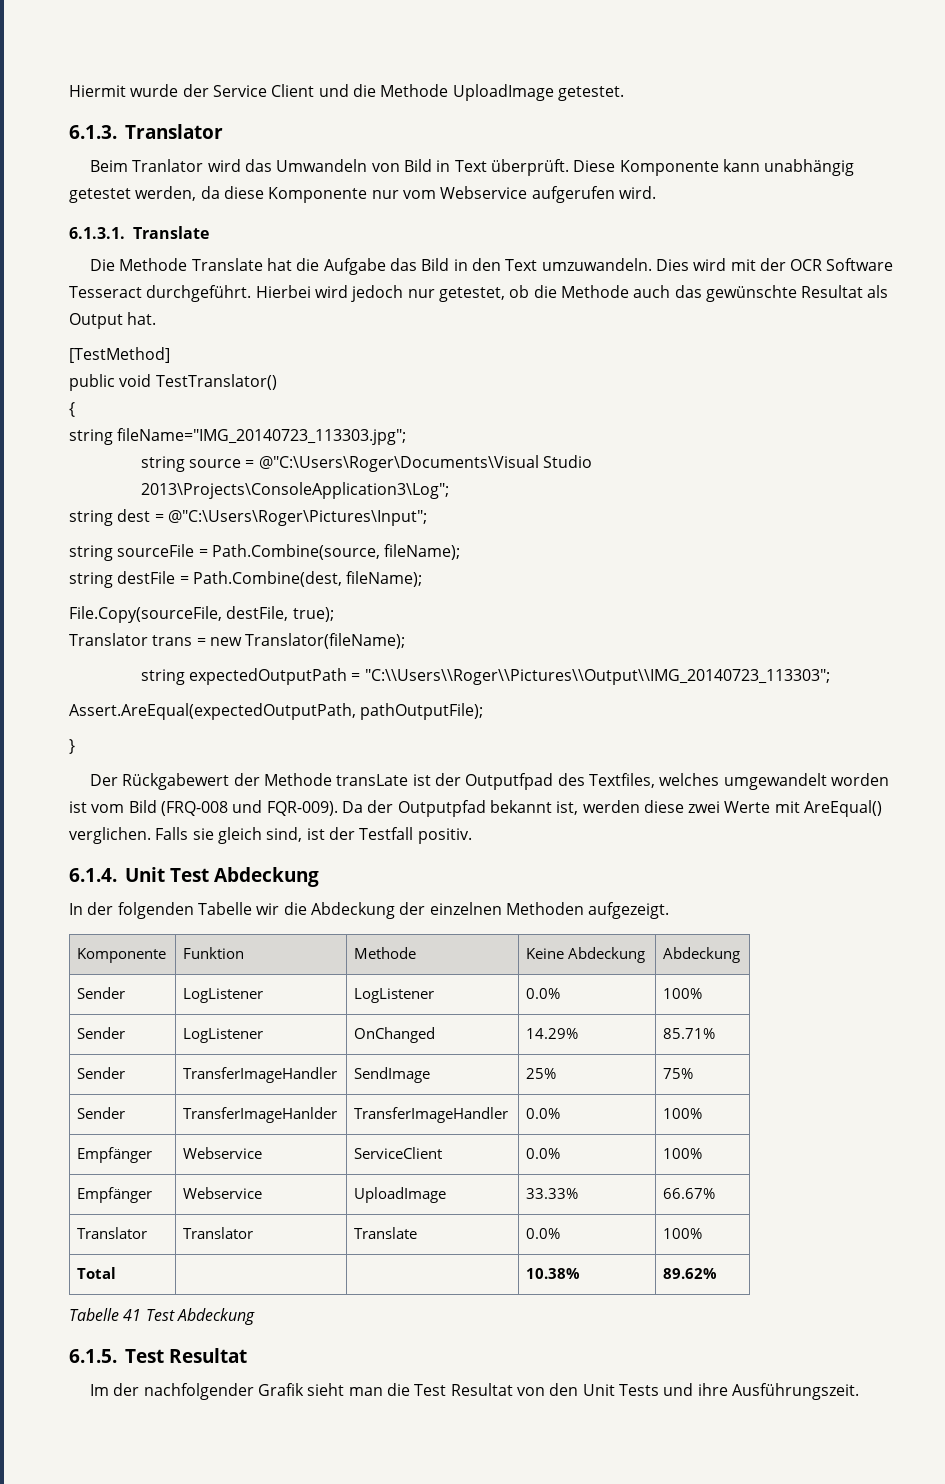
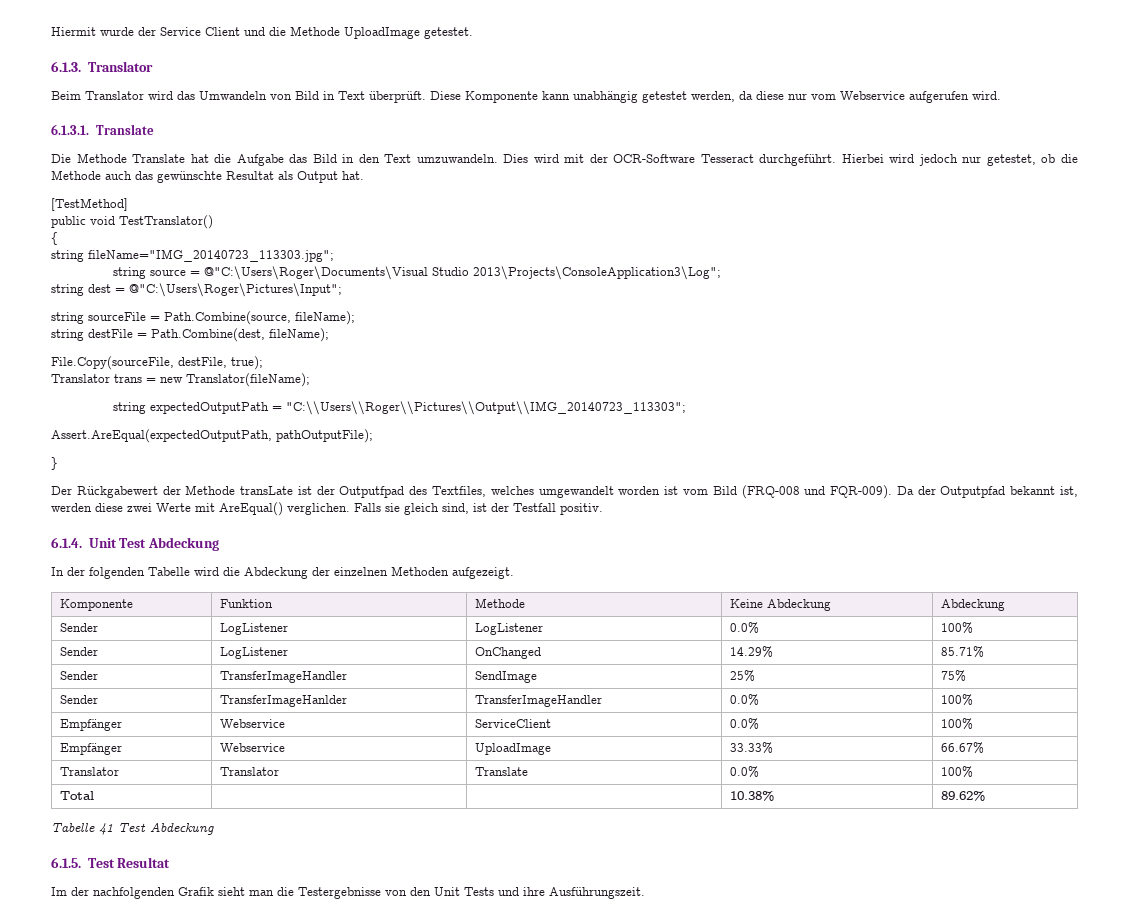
- Beim Tranlator wird das Umwandeln von Bild in Text überprüft.
+ Beim Translator wird das Umwandeln von Bild in Text überprüft.
- Diese Komponente kann unabhängig getestet werden, da diese Komponente nur vom Webservice aufgerufen wird.
+ Diese Komponente kann unabhängig getestet werden, da diese nur vom Webservice aufgerufen wird.
- Dies wird mit der OCR Software Tesseract durchgeführt.
+ Dies wird mit der OCR-Software Tesseract durchgeführt.
- In der folgenden Tabelle wir die Abdeckung der einzelnen Methoden aufgezeigt.
+ In der folgenden Tabelle wird die Abdeckung der einzelnen Methoden aufgezeigt.
- Im der nachfolgender Grafik sieht man die Test Resultat von den Unit Tests und ihre Ausführungszeit.
+ Im der nachfolgenden Grafik sieht man die Testergebnisse von den Unit Tests und ihre Ausführungszeit.

